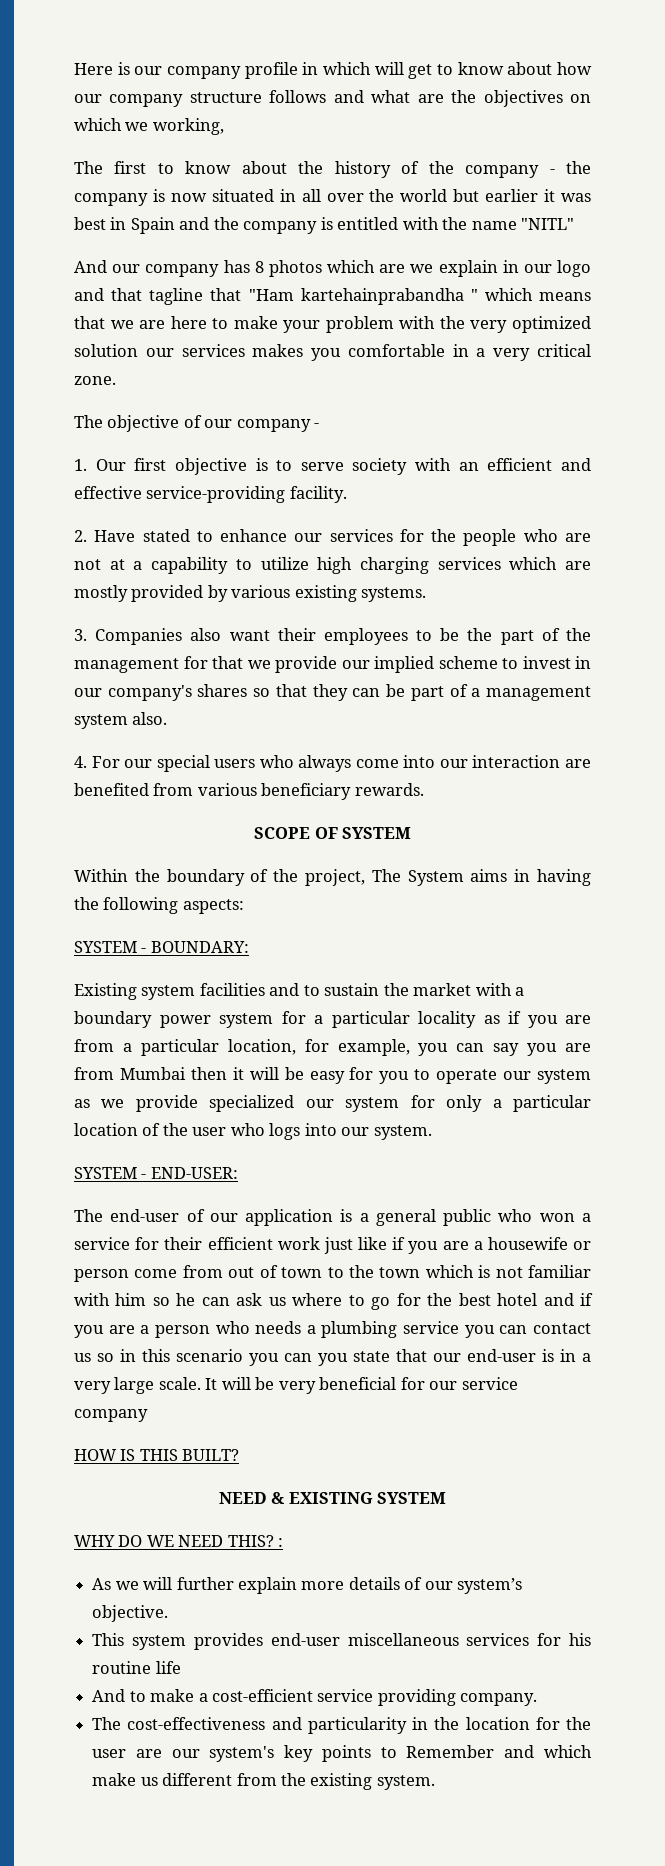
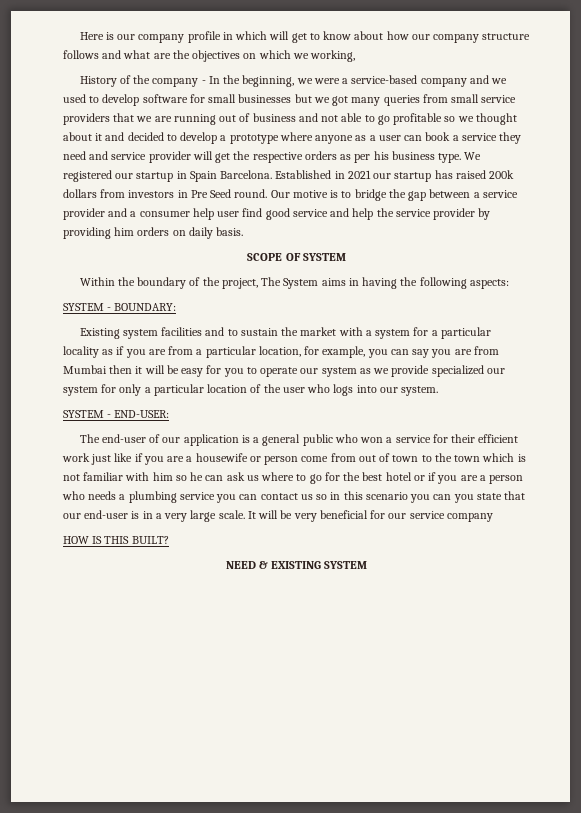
- The first to know about the history of the company - the company is now situated in all over the world but earlier it was best in Spain and the company is entitled with the name "NITL"
- And our company has 8 photos which are we explain in our logo and that tagline that "Ham kartehainprabandha " which means that we are here to make your problem with the very optimized solution our services makes you comfortable in a very critical zone.
- The objective of our company -
- 1. Our first objective is to serve society with an efficient and effective service-providing facility.
- 2. Have stated to enhance our services for the people who are not at a capability to utilize high charging services which are mostly provided by various existing systems.
- 3. Companies also want their employees to be the part of the management for that we provide our implied scheme to invest in our company's shares so that they can be part of a management system also.
- 4. For our special users who always come into our interaction are benefited from various beneficiary rewards.
+ History of the company - In the beginning, we were a service-based company and we used to develop software for small businesses but we got many queries from small service providers that we are running out of business and not able to go profitable so we thought about it and decided to develop a prototype where anyone as a user can book a service they need and service provider will get the respective orders as per his business type. We registered our startup in Spain Barcelona. Established in 2021 our startup has raised 200k dollars from investors in Pre Seed round. Our motive is to bridge the gap between a service provider and a consumer help user find good service and help the service provider by providing him orders on daily basis.
- Existing system facilities and to sustain the market with a boundary power system for a particular locality as if you are from a particular location, for example, you can say you are from Mumbai then it will be easy for you to operate our system as we provide specialized our system for only a particular location of the user who logs into our system.
+ Existing system facilities and to sustain the market with a system for a particular locality as if you are from a particular location, for example, you can say you are from Mumbai then it will be easy for you to operate our system as we provide specialized our system for only a particular location of the user who logs into our system.
- The end-user of our application is a general public who won a service for their efficient work just like if you are a housewife or person come from out of town to the town which is not familiar with him so he can ask us where to go for the best hotel and if you are a person who needs a plumbing service you can contact us so in this scenario you can you state that our end-user is in a very large scale.
+ The end-user of our application is a general public who won a service for their efficient work just like if you are a housewife or person come from out of town to the town which is not familiar with him so he can ask us where to go for the best hotel or if you are a person who needs a plumbing service you can contact us so in this scenario you can you state that our end-user is in a very large scale.
- WHY DO WE NEED THIS? :
- As we will further explain more details of our system’s objective.
- This system provides end-user miscellaneous services for his routine life
- And to make a cost-efficient service providing company.
- The cost-effectiveness and particularity in the location for the user are our system's key points to Remember and which make us different from the existing system.

